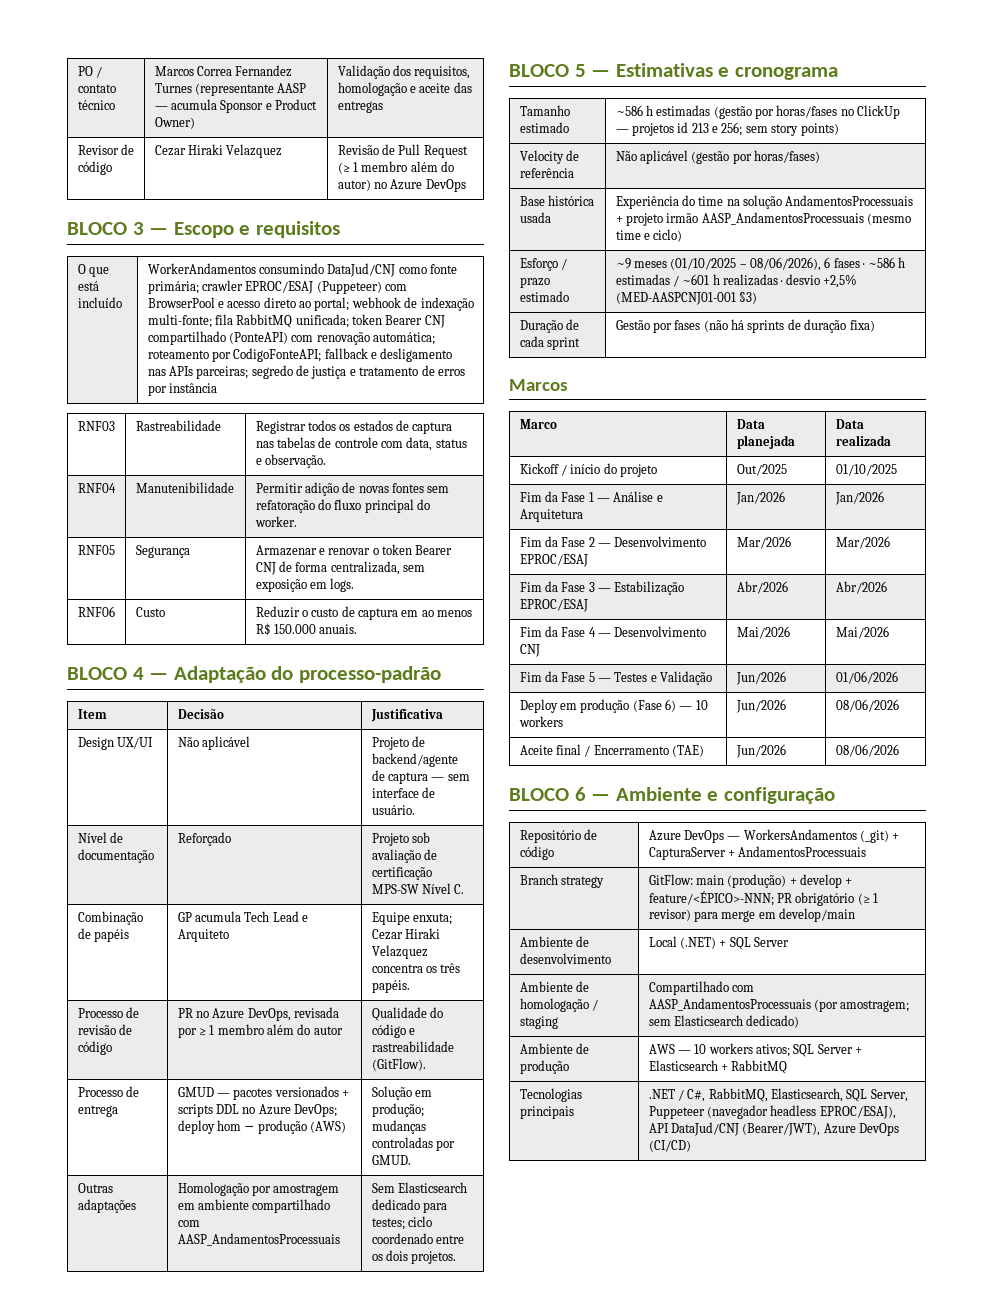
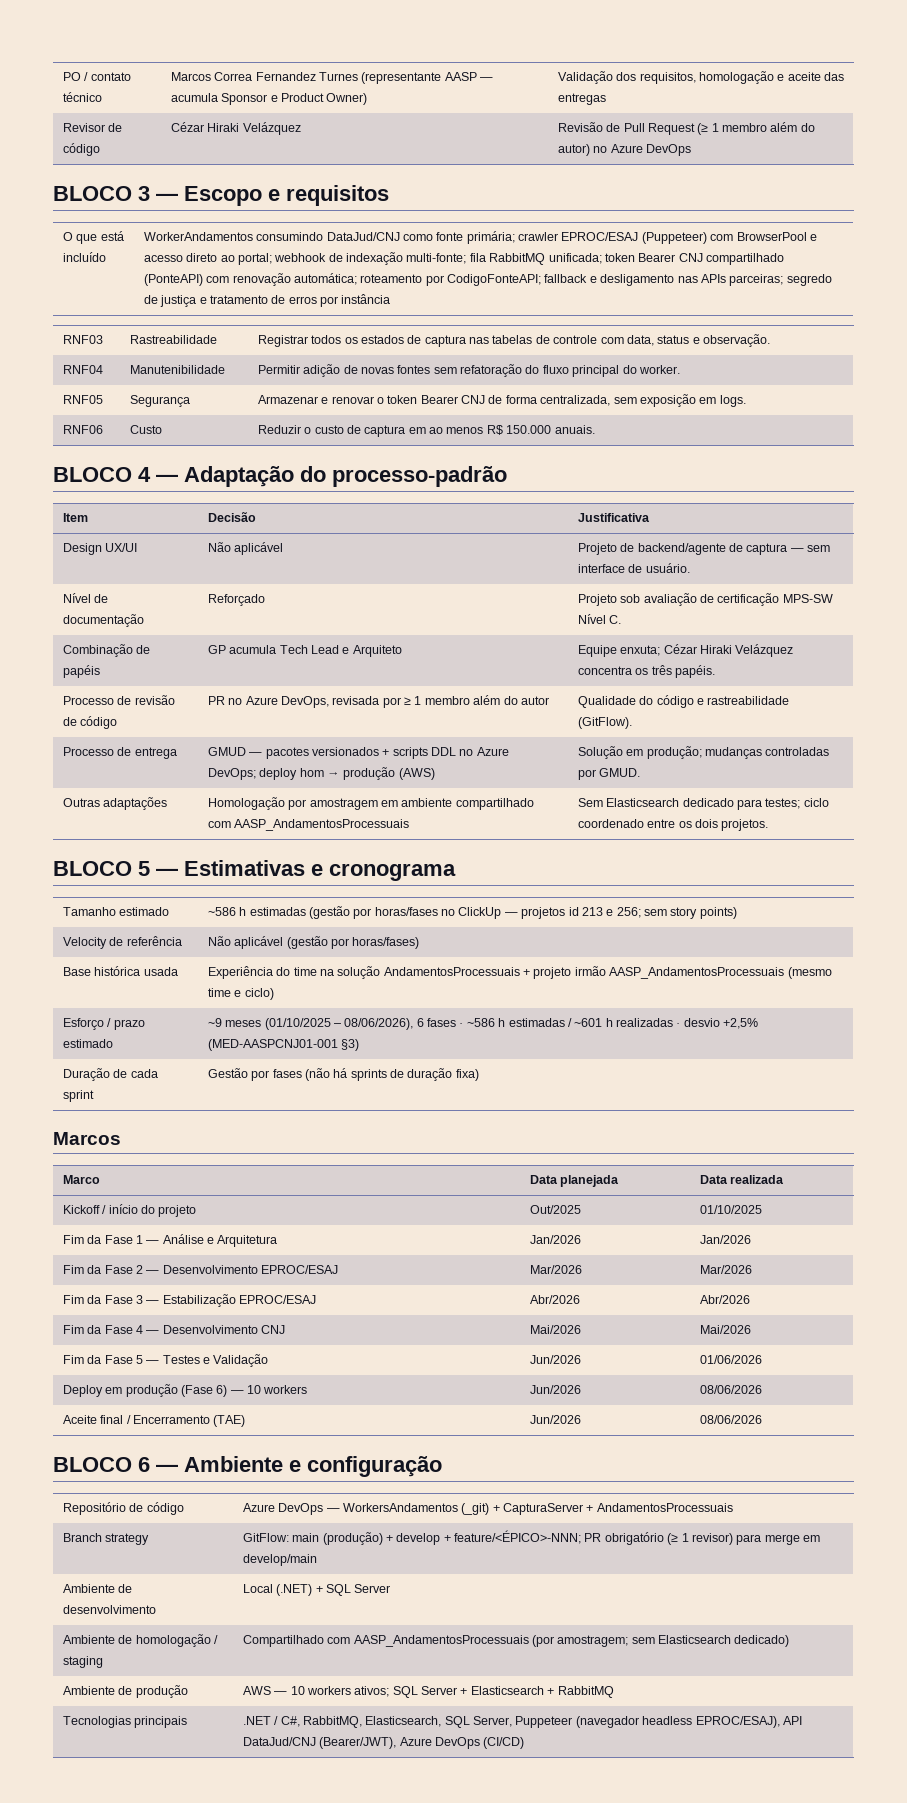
- Revisor de código | Cezar Hiraki Velazquez | Revisão de Pull Request (≥ 1 membro além do autor) no Azure DevOps
+ Revisor de código | Cézar Hiraki Velázquez | Revisão de Pull Request (≥ 1 membro além do autor) no Azure DevOps
- Combinação de papéis | GP acumula Tech Lead e Arquiteto | Equipe enxuta; Cezar Hiraki Velazquez concentra os três papéis.
+ Combinação de papéis | GP acumula Tech Lead e Arquiteto | Equipe enxuta; Cézar Hiraki Velázquez concentra os três papéis.

